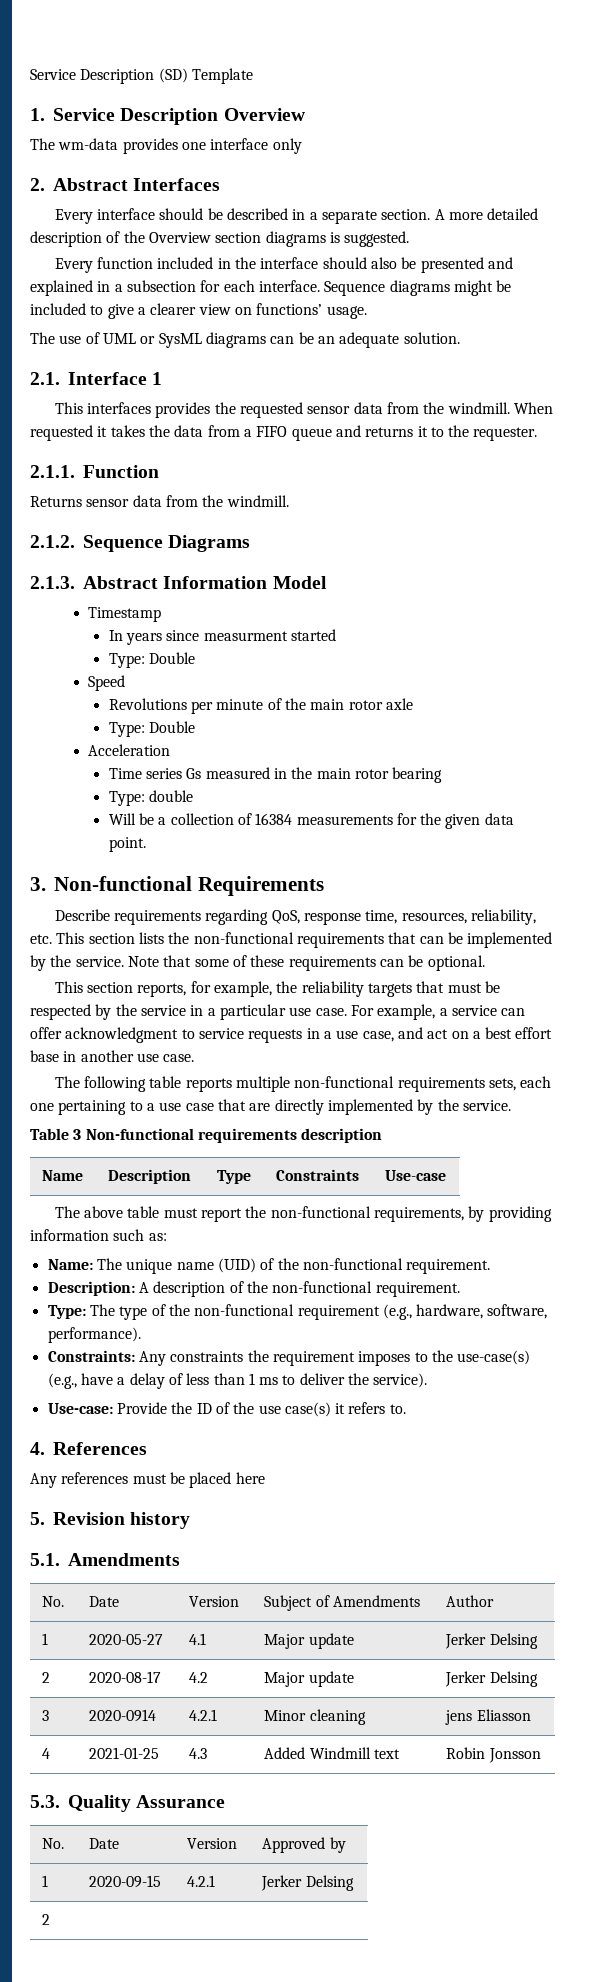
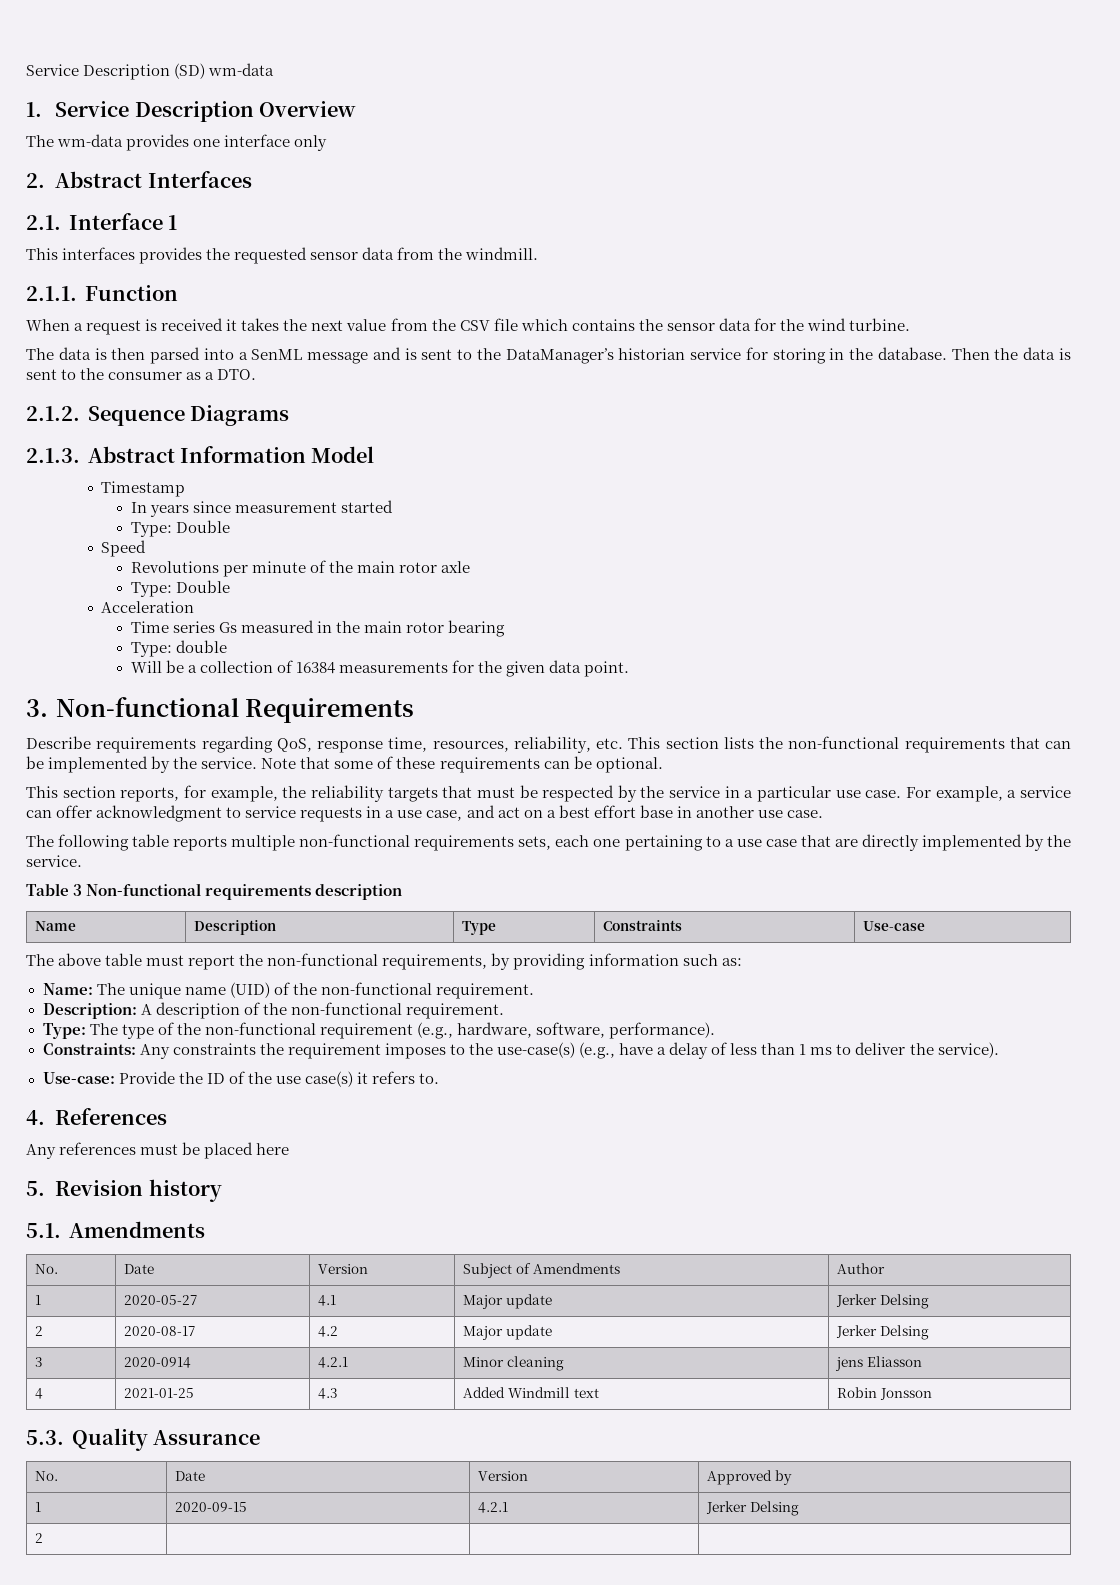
- Service Description (SD) Template
+ Service Description (SD) wm-data
- Every interface should be described in a separate section. A more detailed description of the Overview section diagrams is suggested.
- Every function included in the interface should also be presented and explained in a subsection for each interface. Sequence diagrams might be included to give a clearer view on functions’ usage.
- The use of UML or SysML diagrams can be an adequate solution.
- This interfaces provides the requested sensor data from the windmill. When requested it takes the data from a FIFO queue and returns it to the requester.
+ This interfaces provides the requested sensor data from the windmill.
  2.1.1. Function
- Returns sensor data from the windmill.
+ When a request is received it takes the next value from the CSV file which contains the sensor data for the wind turbine.
+ The data is then parsed into a SenML message and is sent to the DataManager’s historian service for storing in the database. Then the data is sent to the consumer as a DTO.
- In years since measurment started
+ In years since measurement started

